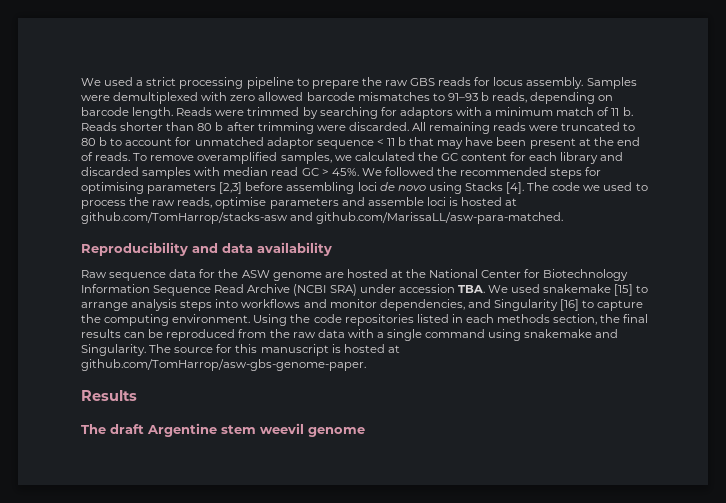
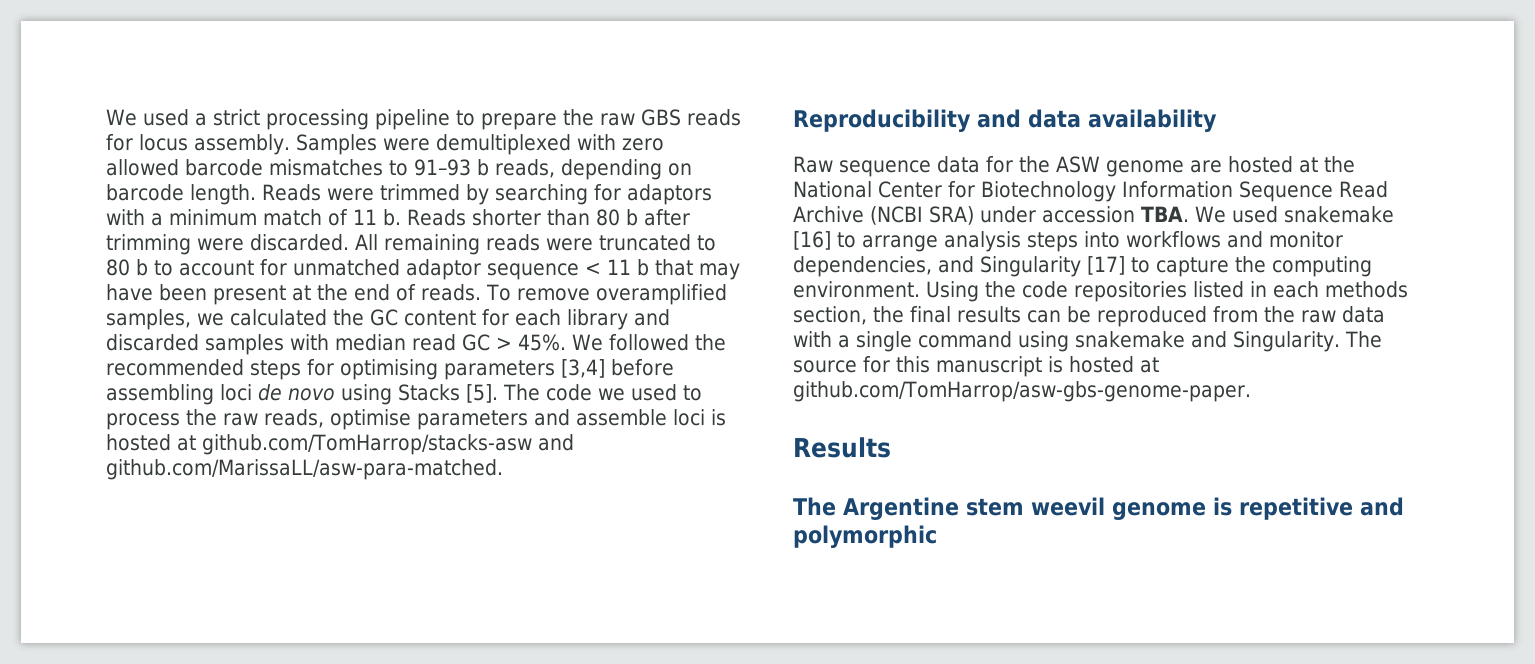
- We followed the recommended steps for optimising parameters [2,3] before assembling loci de novo using Stacks [4].
+ We followed the recommended steps for optimising parameters [3,4] before assembling loci de novo using Stacks [5].
- Raw sequence data for the ASW genome are hosted at the National Center for Biotechnology Information Sequence Read Archive (NCBI SRA) under accession TBA. We used snakemake [15] to arrange analysis steps into workflows and monitor dependencies, and Singularity [16] to capture the computing environment.
+ Raw sequence data for the ASW genome are hosted at the National Center for Biotechnology Information Sequence Read Archive (NCBI SRA) under accession TBA. We used snakemake [16] to arrange analysis steps into workflows and monitor dependencies, and Singularity [17] to capture the computing environment.
- The draft Argentine stem weevil genome
+ The Argentine stem weevil genome is repetitive and polymorphic

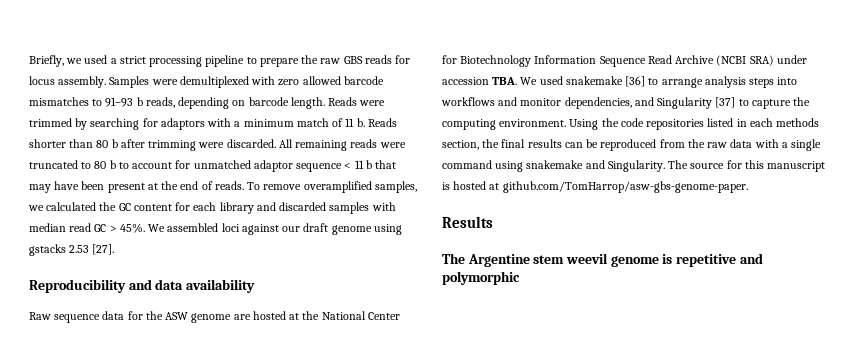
- We used a strict processing pipeline to prepare the raw GBS reads for locus assembly.
+ Briefly, we used a strict processing pipeline to prepare the raw GBS reads for locus assembly.
- We followed the recommended steps for optimising parameters [3,4] before assembling loci de novo using Stacks [5]. The code we used to process the raw reads, optimise parameters and assemble loci is hosted at github.com/TomHarrop/stacks-asw and github.com/MarissaLL/asw-para-matched.
+ We assembled loci against our draft genome using gstacks 2.53 [27].
- Raw sequence data for the ASW genome are hosted at the National Center for Biotechnology Information Sequence Read Archive (NCBI SRA) under accession TBA. We used snakemake [16] to arrange analysis steps into workflows and monitor dependencies, and Singularity [17] to capture the computing environment.
+ Raw sequence data for the ASW genome are hosted at the National Center for Biotechnology Information Sequence Read Archive (NCBI SRA) under accession TBA. We used snakemake [36] to arrange analysis steps into workflows and monitor dependencies, and Singularity [37] to capture the computing environment.

